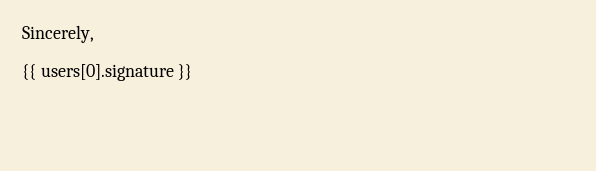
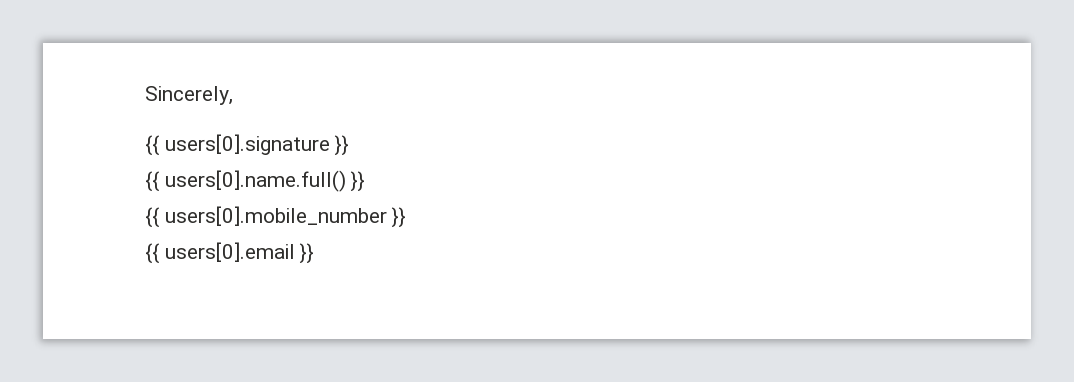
+ {{ users[0].name.full() }}
+ {{ users[0].mobile_number }}
+ {{ users[0].email }}

